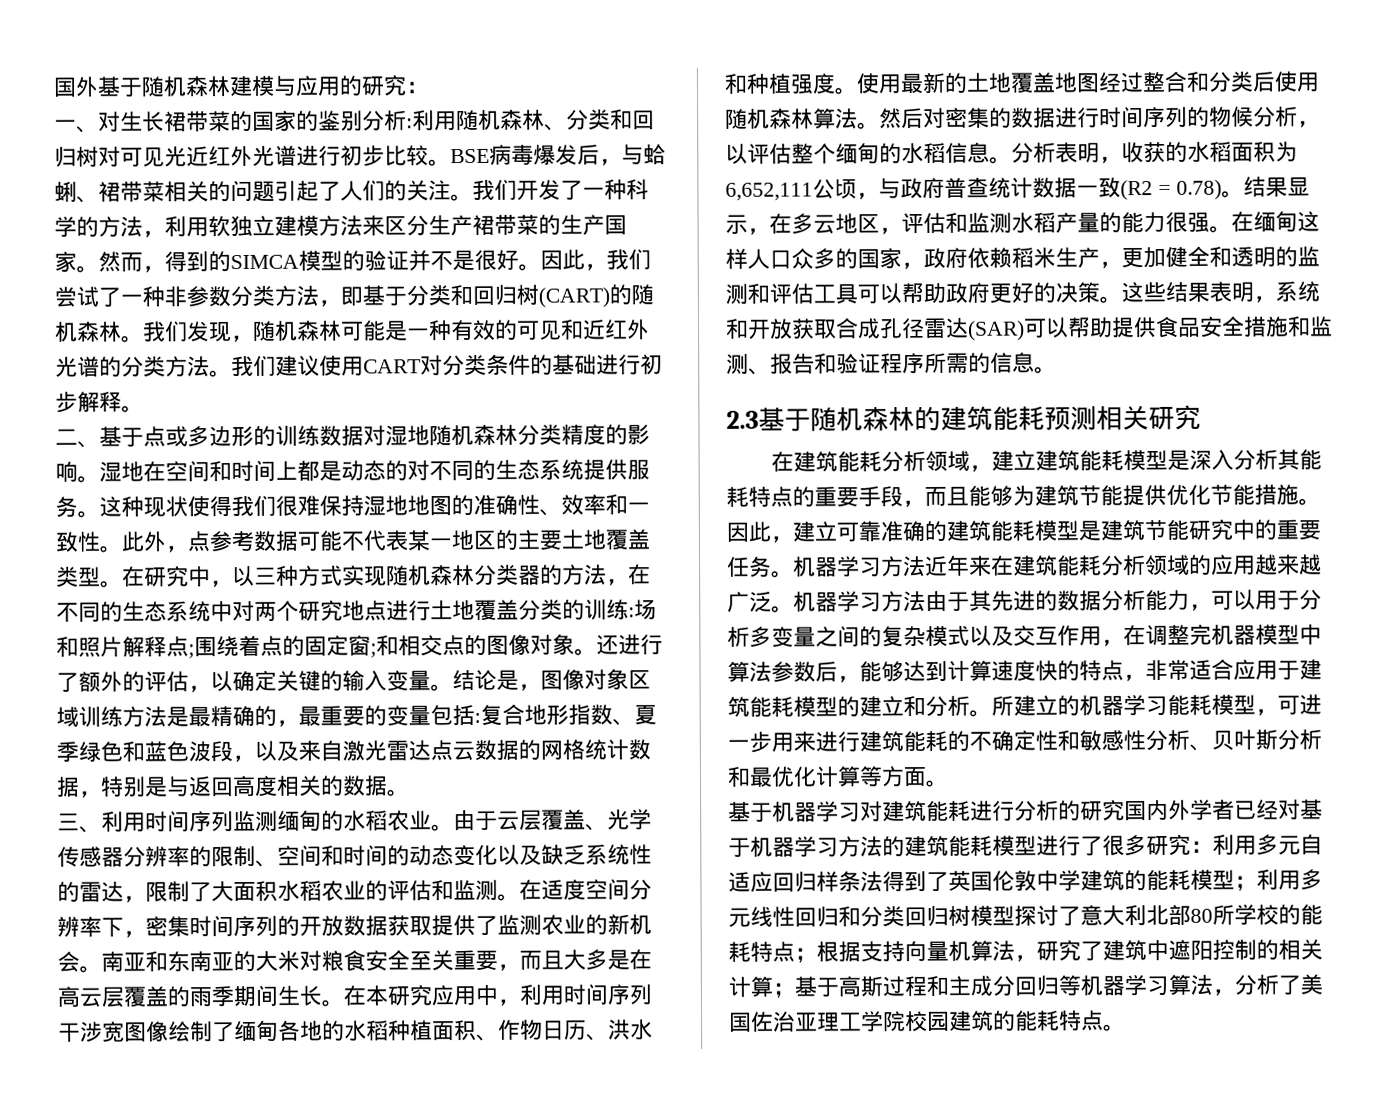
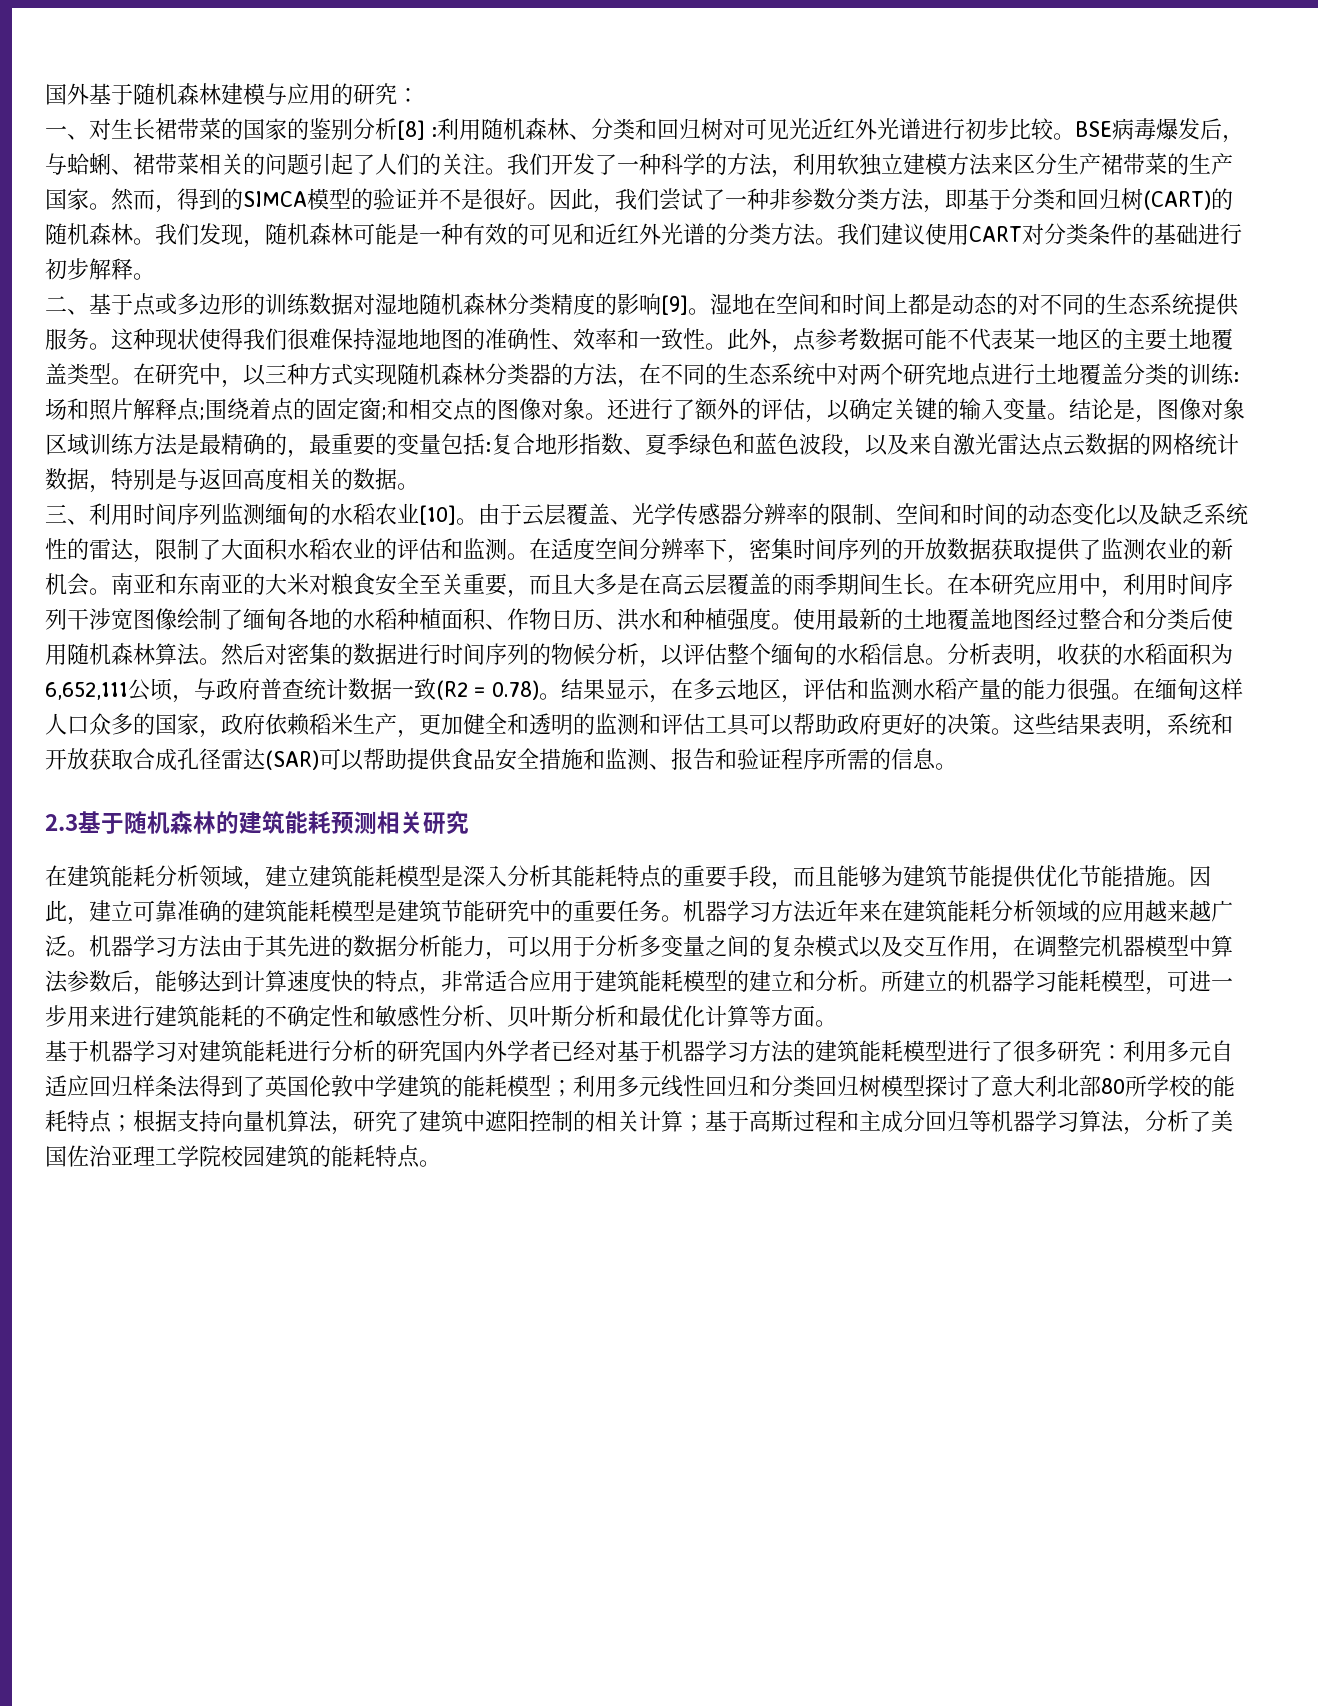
- 一、对生长裙带菜的国家的鉴别分析:利用随机森林、分类和回归树对可见光近红外光谱进行初步比较。
+ 一、对生长裙带菜的国家的鉴别分析[8] :利用随机森林、分类和回归树对可见光近红外光谱进行初步比较。
- 二、基于点或多边形的训练数据对湿地随机森林分类精度的影响。
+ 二、基于点或多边形的训练数据对湿地随机森林分类精度的影响[9]。
- 三、利用时间序列监测缅甸的水稻农业。
+ 三、利用时间序列监测缅甸的水稻农业[10]。

